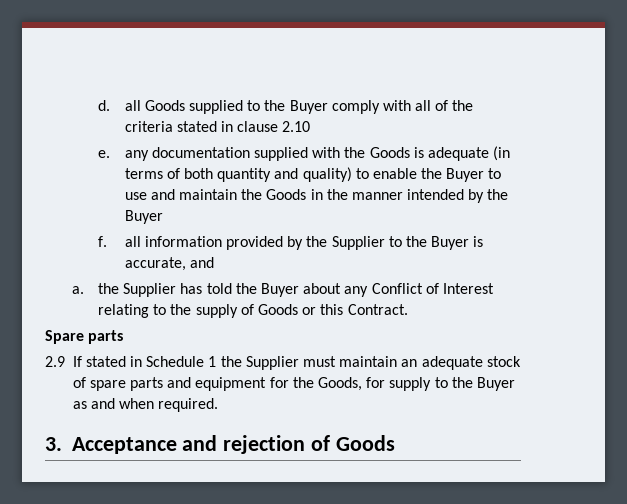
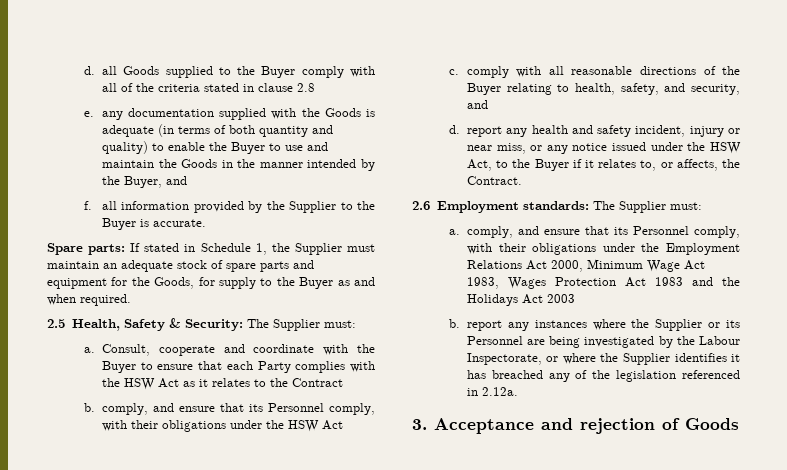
- d. all Goods supplied to the Buyer comply with all of the criteria stated in clause 2.10
+ d. all Goods supplied to the Buyer comply with all of the criteria stated in clause 2.8
- e. any documentation supplied with the Goods is adequate (in terms of both quantity and quality) to enable the Buyer to use and maintain the Goods in the manner intended by the Buyer
+ e. any documentation supplied with the Goods is adequate (in terms of both quantity and quality) to enable the Buyer to use and maintain the Goods in the manner intended by the Buyer, and
- f. all information provided by the Supplier to the Buyer is accurate, and
- a. the Supplier has told the Buyer about any Conflict of Interest relating to the supply of Goods or this Contract.
+ f. all information provided by the Supplier to the Buyer is accurate.
- Spare parts
- 2.9 If stated in Schedule 1 the Supplier must maintain an adequate stock of spare parts and equipment for the Goods, for supply to the Buyer as and when required.
+ Spare parts: If stated in Schedule 1, the Supplier must maintain an adequate stock of spare parts and equipment for the Goods, for supply to the Buyer as and when required.
+ 2.5 Health, Safety & Security: The Supplier must:
+ a. Consult, cooperate and coordinate with the Buyer to ensure that each Party complies with the HSW Act as it relates to the Contract
+ b. comply, and ensure that its Personnel comply, with their obligations under the HSW Act
+ c. comply with all reasonable directions of the Buyer relating to health, safety, and security, and
+ d. report any health and safety incident, injury or near miss, or any notice issued under the HSW Act, to the Buyer if it relates to, or affects, the Contract.
+ 2.6 Employment standards: The Supplier must:
+ a. comply, and ensure that its Personnel comply, with their obligations under the Employment Relations Act 2000, Minimum Wage Act 1983, Wages Protection Act 1983 and the Holidays Act 2003
+ b. report any instances where the Supplier or its Personnel are being investigated by the Labour Inspectorate, or where the Supplier identifies it has breached any of the legislation referenced in 2.12a.

